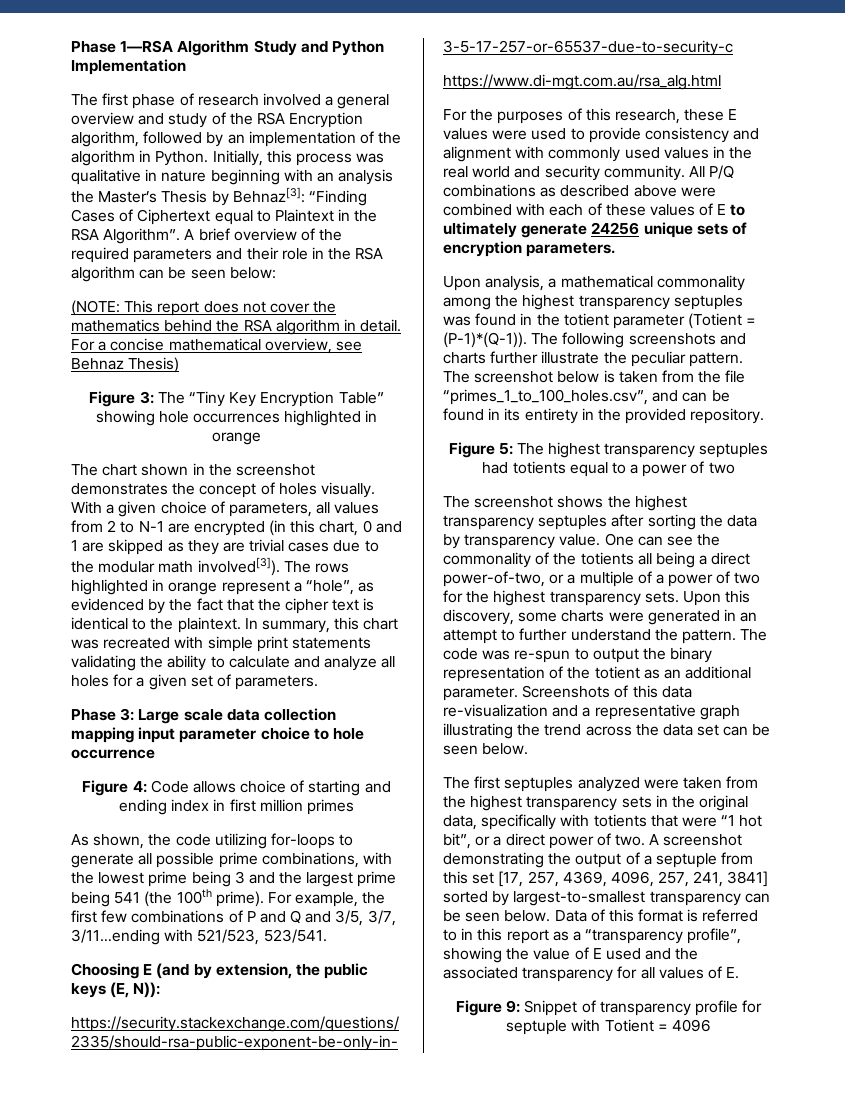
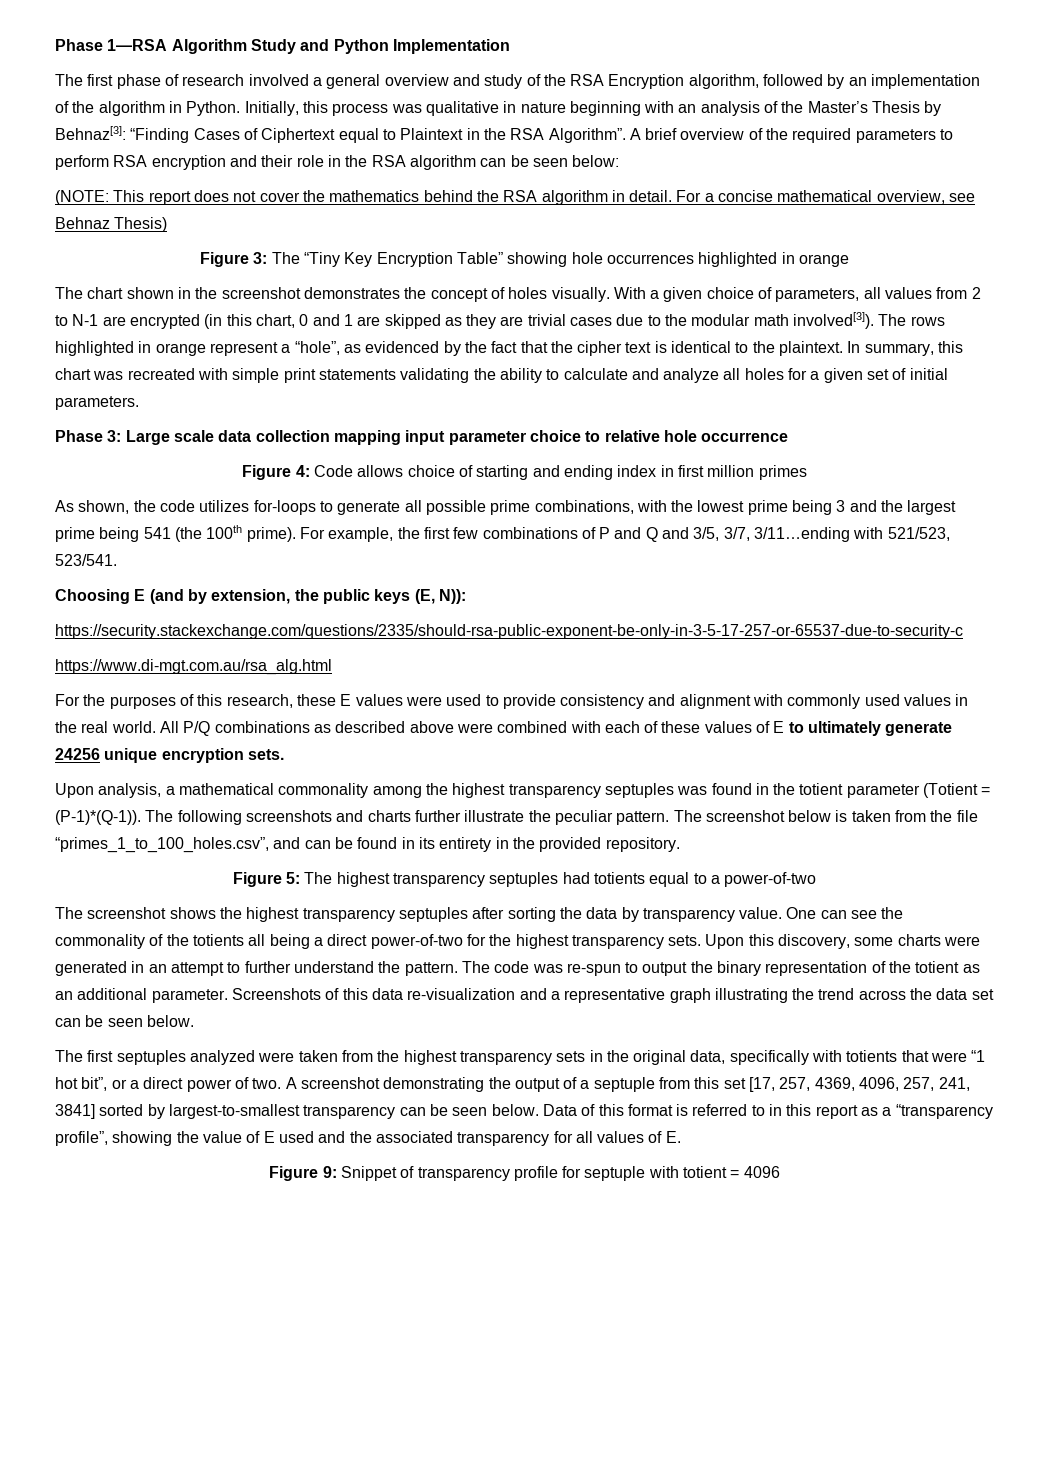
- Initially, this process was qualitative in nature beginning with an analysis the Master’s Thesis by Behnaz[3]: “Finding Cases of Ciphertext equal to Plaintext in the RSA Algorithm”.
+ Initially, this process was qualitative in nature beginning with an analysis of the Master’s Thesis by Behnaz[3]: “Finding Cases of Ciphertext equal to Plaintext in the RSA Algorithm”.
- A brief overview of the required parameters and their role in the RSA algorithm can be seen below:
+ A brief overview of the required parameters to perform RSA encryption and their role in the RSA algorithm can be seen below:
- In summary, this chart was recreated with simple print statements validating the ability to calculate and analyze all holes for a given set of parameters.
+ In summary, this chart was recreated with simple print statements validating the ability to calculate and analyze all holes for a given set of initial parameters.
- Phase 3: Large scale data collection mapping input parameter choice to hole occurrence
+ Phase 3: Large scale data collection mapping input parameter choice to relative hole occurrence
- As shown, the code utilizing for-loops to generate all possible prime combinations, with the lowest prime being 3 and the largest prime being 541 (the 100th prime).
+ As shown, the code utilizes for-loops to generate all possible prime combinations, with the lowest prime being 3 and the largest prime being 541 (the 100th prime).
- For the purposes of this research, these E values were used to provide consistency and alignment with commonly used values in the real world and security community.
+ For the purposes of this research, these E values were used to provide consistency and alignment with commonly used values in the real world.
- All P/Q combinations as described above were combined with each of these values of E to ultimately generate 24256 unique sets of encryption parameters.
+ All P/Q combinations as described above were combined with each of these values of E to ultimately generate 24256 unique encryption sets.
- Figure 5: The highest transparency septuples had totients equal to a power of two
+ Figure 5: The highest transparency septuples had totients equal to a power-of-two
- One can see the commonality of the totients all being a direct power-of-two, or a multiple of a power of two for the highest transparency sets.
+ One can see the commonality of the totients all being a direct power-of-two for the highest transparency sets.
- Figure 9: Snippet of transparency profile for septuple with Totient = 4096
+ Figure 9: Snippet of transparency profile for septuple with totient = 4096

